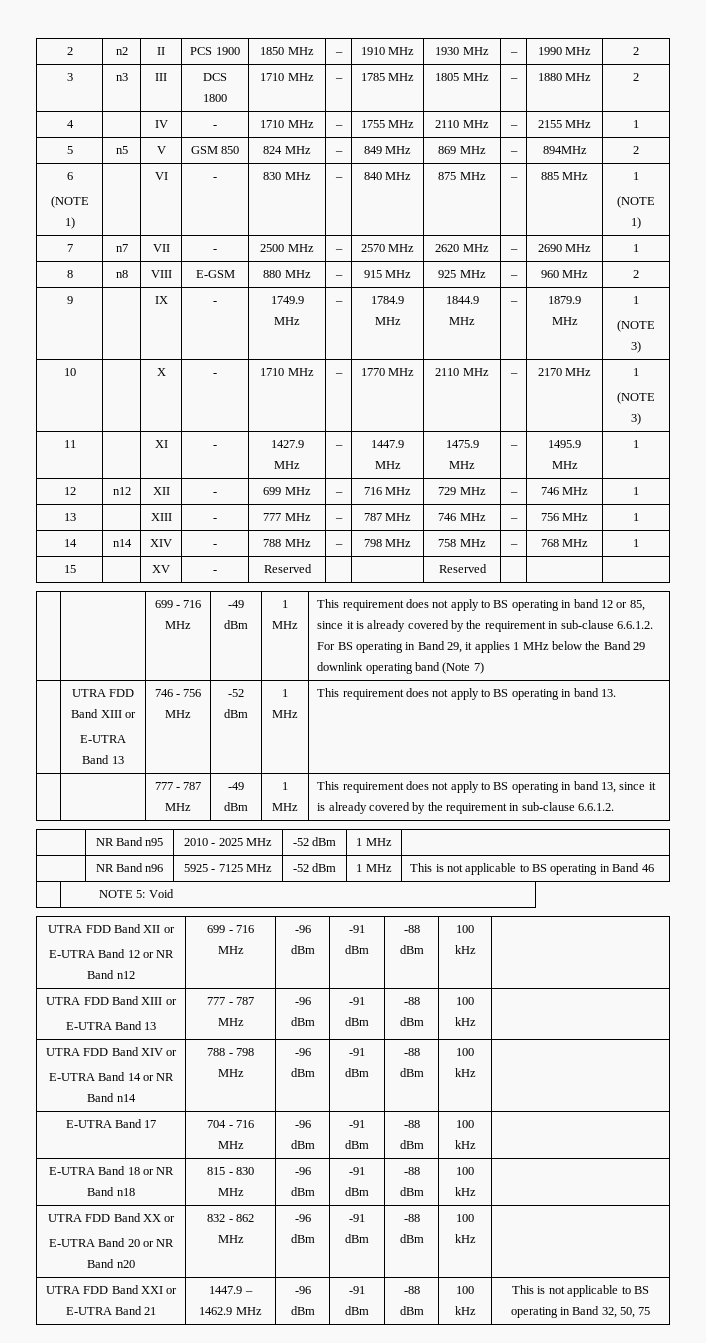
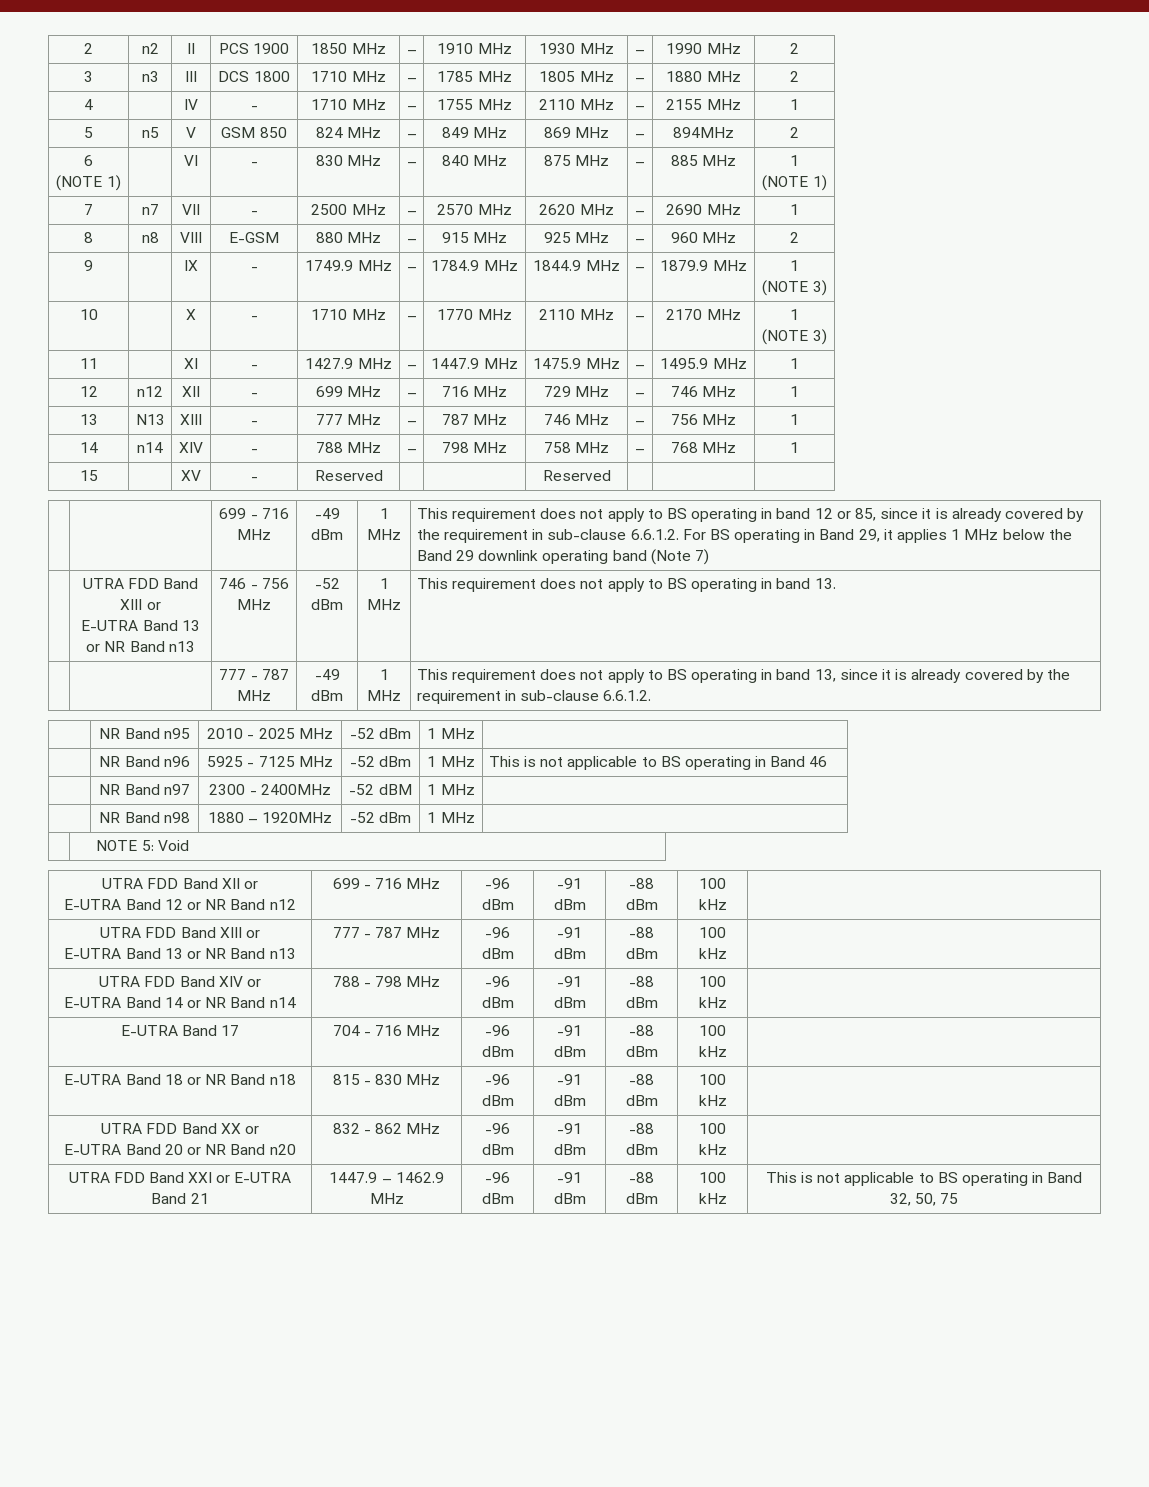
- 13 | | XIII | - | 777 MHz | – | 787 MHz | 746 MHz | – | 756 MHz | 1
+ 13 | N13 | XIII | - | 777 MHz | – | 787 MHz | 746 MHz | – | 756 MHz | 1
  | UTRA FDD Band XIII or
- E-UTRA Band 13 | 746 - 756 MHz | -52 dBm | 1 MHz | This requirement does not apply to BS operating in band 13.
+ E-UTRA Band 13 or NR Band n13 | 746 - 756 MHz | -52 dBm | 1 MHz | This requirement does not apply to BS operating in band 13.
+ | NR Band n97 | 2300 - 2400MHz | -52 dBM | 1 MHz |
+ | NR Band n98 | 1880 – 1920MHz | -52 dBm | 1 MHz |
  UTRA FDD Band XII or
  E-UTRA Band 12 or NR Band n12 | 699 - 716 MHz | -96 dBm | -91 dBm | -88 dBm | 100 kHz |
  UTRA FDD Band XIII or
- E-UTRA Band 13 | 777 - 787 MHz | -96 dBm | -91 dBm | -88 dBm | 100 kHz |
+ E-UTRA Band 13 or NR Band n13 | 777 - 787 MHz | -96 dBm | -91 dBm | -88 dBm | 100 kHz |

